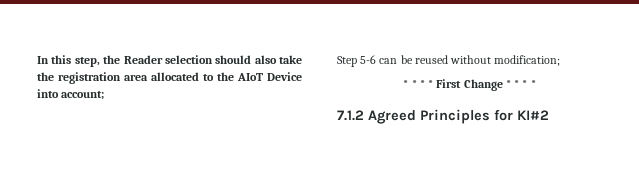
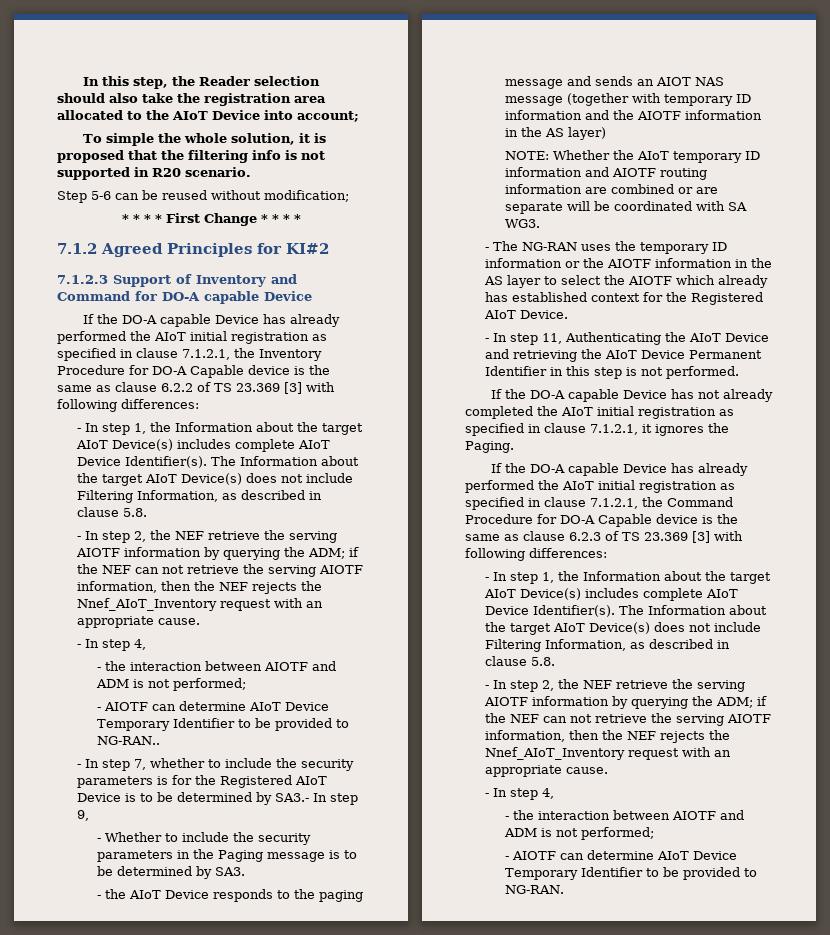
+ To simple the whole solution, it is proposed that the filtering info is not supported in R20 scenario.
+ 7.1.2.3 Support of Inventory and Command for DO-A capable Device
+ If the DO-A capable Device has already performed the AIoT initial registration as specified in clause 7.1.2.1, the Inventory Procedure for DO-A Capable device is the same as clause 6.2.2 of TS 23.369 [3] with following differences:
+ - In step 1, the Information about the target AIoT Device(s) includes complete AIoT Device Identifier(s). The Information about the target AIoT Device(s) does not include Filtering Information, as described in clause 5.8.
+ - In step 2, the NEF retrieve the serving AIOTF information by querying the ADM; if the NEF can not retrieve the serving AIOTF information, then the NEF rejects the Nnef_AIoT_Inventory request with an appropriate cause.
+ - In step 4,
+ - the interaction between AIOTF and ADM is not performed;
+ - AIOTF can determine AIoT Device Temporary Identifier to be provided to NG-RAN..
+ - In step 7, whether to include the security parameters is for the Registered AIoT Device is to be determined by SA3.- In step 9,
+ - Whether to include the security parameters in the Paging message is to be determined by SA3.
+ - the AIoT Device responds to the paging message and sends an AIOT NAS message (together with temporary ID information and the AIOTF information in the AS layer)
+ NOTE: Whether the AIoT temporary ID information and AIOTF routing information are combined or are separate will be coordinated with SA WG3.
+ - The NG-RAN uses the temporary ID information or the AIOTF information in the AS layer to select the AIOTF which already has established context for the Registered AIoT Device.
+ - In step 11, Authenticating the AIoT Device and retrieving the AIoT Device Permanent Identifier in this step is not performed.
+ If the DO-A capable Device has not already completed the AIoT initial registration as specified in clause 7.1.2.1, it ignores the Paging.
+ If the DO-A capable Device has already performed the AIoT initial registration as specified in clause 7.1.2.1, the Command Procedure for DO-A Capable device is the same as clause 6.2.3 of TS 23.369 [3] with following differences:
+ - In step 1, the Information about the target AIoT Device(s) includes complete AIoT Device Identifier(s). The Information about the target AIoT Device(s) does not include Filtering Information, as described in clause 5.8.
+ - In step 2, the NEF retrieve the serving AIOTF information by querying the ADM; if the NEF can not retrieve the serving AIOTF information, then the NEF rejects the Nnef_AIoT_Inventory request with an appropriate cause.
+ - In step 4,
+ - the interaction between AIOTF and ADM is not performed;
+ - AIOTF can determine AIoT Device Temporary Identifier to be provided to NG-RAN.

